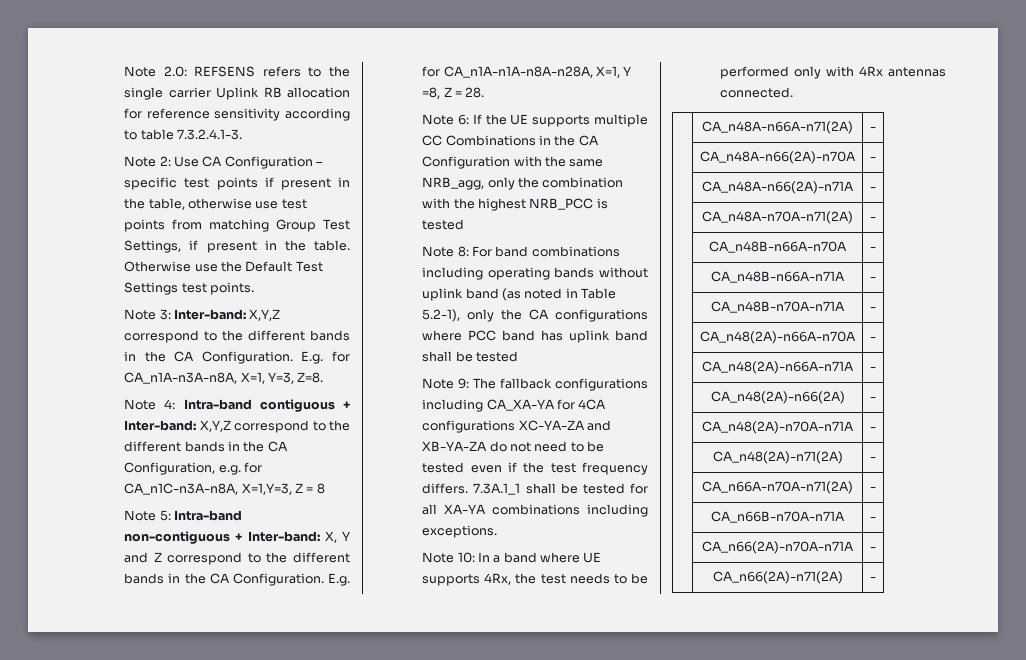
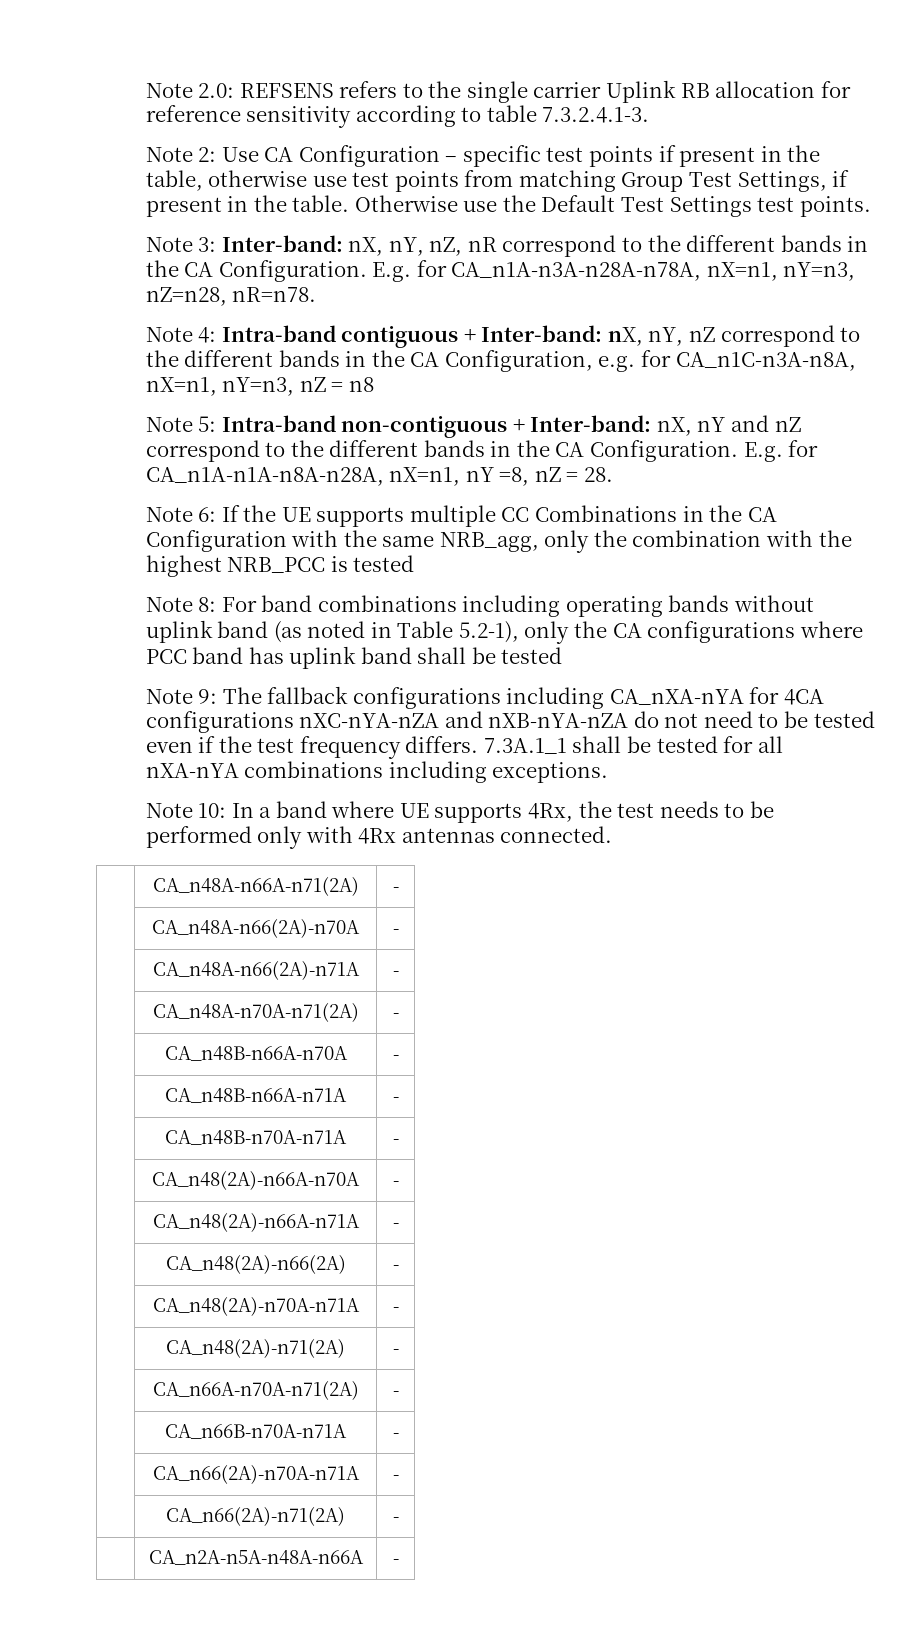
- Note 3: Inter-band: X,Y,Z correspond to the different bands in the CA Configuration.
+ Note 3: Inter-band: nX, nY, nZ, nR correspond to the different bands in the CA Configuration.
- E.g. for CA_n1A-n3A-n8A, X=1, Y=3, Z=8.
+ E.g. for CA_n1A-n3A-n28A-n78A, nX=n1, nY=n3, nZ=n28, nR=n78.
- Note 4: Intra-band contiguous + Inter-band: X,Y,Z correspond to the different bands in the CA Configuration, e.g. for CA_n1C-n3A-n8A, X=1,Y=3, Z = 8
+ Note 4: Intra-band contiguous + Inter-band: nX, nY, nZ correspond to the different bands in the CA Configuration, e.g. for CA_n1C-n3A-n8A, nX=n1, nY=n3, nZ = n8
- Note 5: Intra-band non-contiguous + Inter-band: X, Y and Z correspond to the different bands in the CA Configuration.
+ Note 5: Intra-band non-contiguous + Inter-band: nX, nY and nZ correspond to the different bands in the CA Configuration.
- E.g. for CA_n1A-n1A-n8A-n28A, X=1, Y =8, Z = 28.
+ E.g. for CA_n1A-n1A-n8A-n28A, nX=n1, nY =8, nZ = 28.
- Note 9: The fallback configurations including CA_XA-YA for 4CA configurations XC-YA-ZA and XB-YA-ZA do not need to be tested even if the test frequency differs.
+ Note 9: The fallback configurations including CA_nXA-nYA for 4CA configurations nXC-nYA-nZA and nXB-nYA-nZA do not need to be tested even if the test frequency differs.
- 7.3A.1_1 shall be tested for all XA-YA combinations including exceptions.
+ 7.3A.1_1 shall be tested for all nXA-nYA combinations including exceptions.
+ | CA_n2A-n5A-n48A-n66A | -

